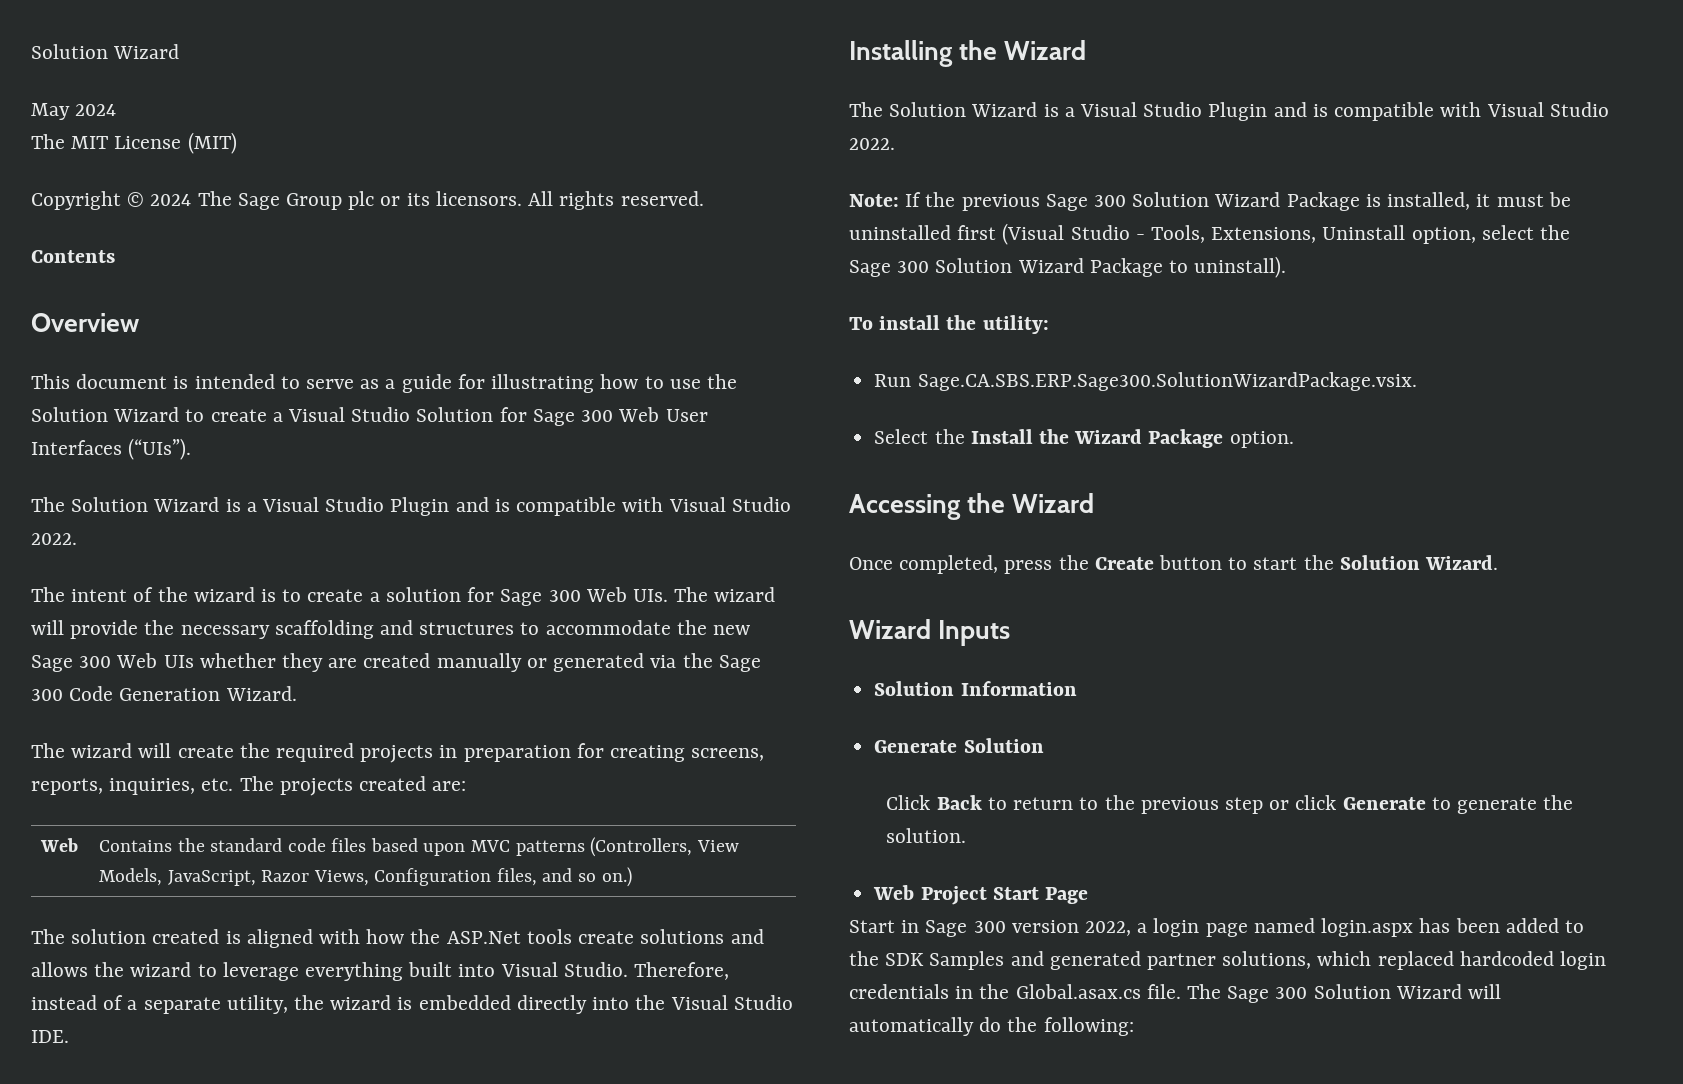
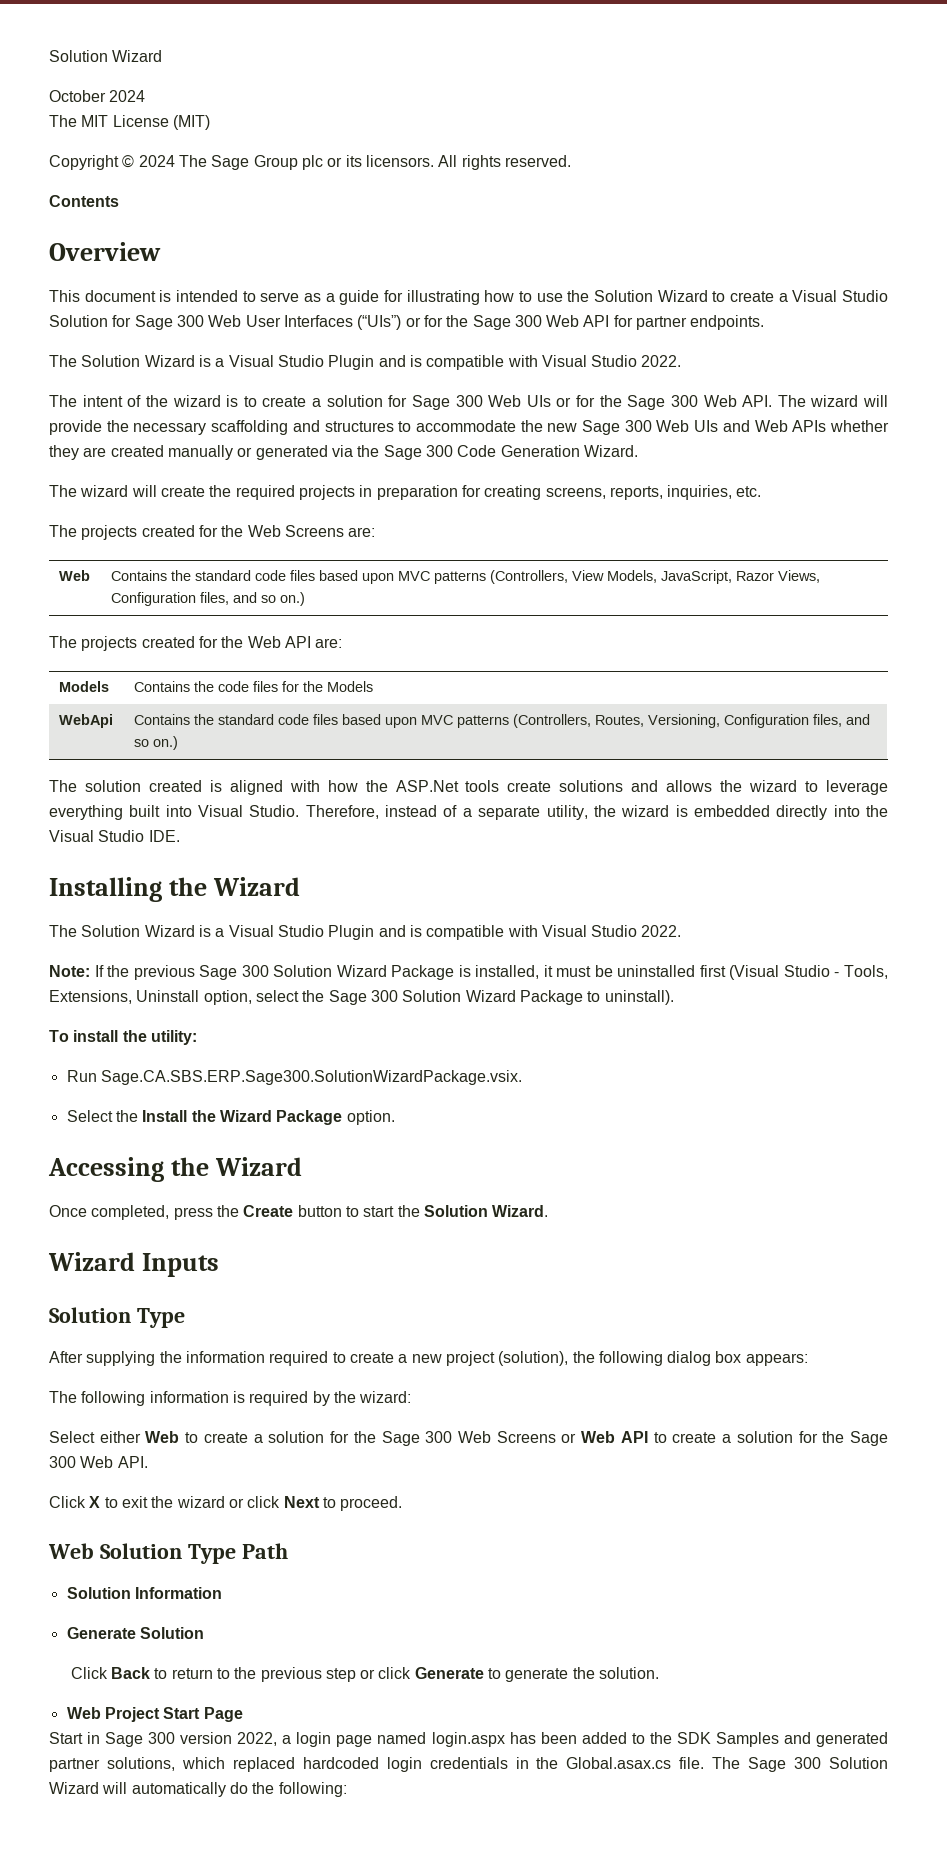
- May 2024
+ October 2024
- This document is intended to serve as a guide for illustrating how to use the Solution Wizard to create a Visual Studio Solution for Sage 300 Web User Interfaces (“UIs”).
+ This document is intended to serve as a guide for illustrating how to use the Solution Wizard to create a Visual Studio Solution for Sage 300 Web User Interfaces (“UIs”) or for the Sage 300 Web API for partner endpoints.
- The intent of the wizard is to create a solution for Sage 300 Web UIs. The wizard will provide the necessary scaffolding and structures to accommodate the new Sage 300 Web UIs whether they are created manually or generated via the Sage 300 Code Generation Wizard.
+ The intent of the wizard is to create a solution for Sage 300 Web UIs or for the Sage 300 Web API. The wizard will provide the necessary scaffolding and structures to accommodate the new Sage 300 Web UIs and Web APIs whether they are created manually or generated via the Sage 300 Code Generation Wizard.
- The wizard will create the required projects in preparation for creating screens, reports, inquiries, etc. The projects created are:
+ The wizard will create the required projects in preparation for creating screens, reports, inquiries, etc.
+ The projects created for the Web Screens are:
+ The projects created for the Web API are:
+ Models | Contains the code files for the Models
+ WebApi | Contains the standard code files based upon MVC patterns (Controllers, Routes, Versioning, Configuration files, and so on.)
  Wizard Inputs
+ Solution Type
+ After supplying the information required to create a new project (solution), the following dialog box appears:
+ The following information is required by the wizard:
+ Select either Web to create a solution for the Sage 300 Web Screens or Web API to create a solution for the Sage 300 Web API.
+ Click X to exit the wizard or click Next to proceed.
+ Web Solution Type Path

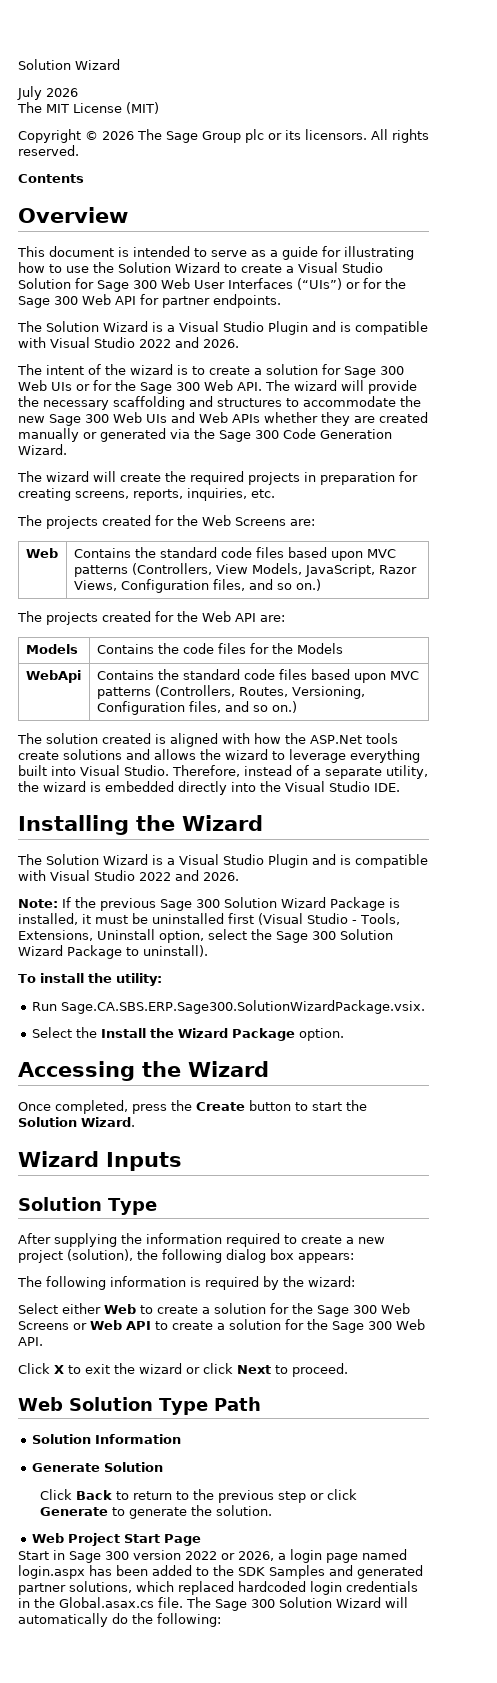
- October 2024
+ July 2026
- Copyright © 2024 The Sage Group plc or its licensors.
+ Copyright © 2026 The Sage Group plc or its licensors.
  This document is intended to serve as a guide for illustrating how to use the Solution Wizard to create a Visual Studio Solution for Sage 300 Web User Interfaces (“UIs”) or for the Sage 300 Web API for partner endpoints.
- The Solution Wizard is a Visual Studio Plugin and is compatible with Visual Studio 2022.
+ The Solution Wizard is a Visual Studio Plugin and is compatible with Visual Studio 2022 and 2026.
  Installing the Wizard
- The Solution Wizard is a Visual Studio Plugin and is compatible with Visual Studio 2022.
+ The Solution Wizard is a Visual Studio Plugin and is compatible with Visual Studio 2022 and 2026.
- Start in Sage 300 version 2022, a login page named login.aspx has been added to the SDK Samples and generated partner solutions, which replaced hardcoded login credentials in the Global.asax.cs file.
+ Start in Sage 300 version 2022 or 2026, a login page named login.aspx has been added to the SDK Samples and generated partner solutions, which replaced hardcoded login credentials in the Global.asax.cs file.

